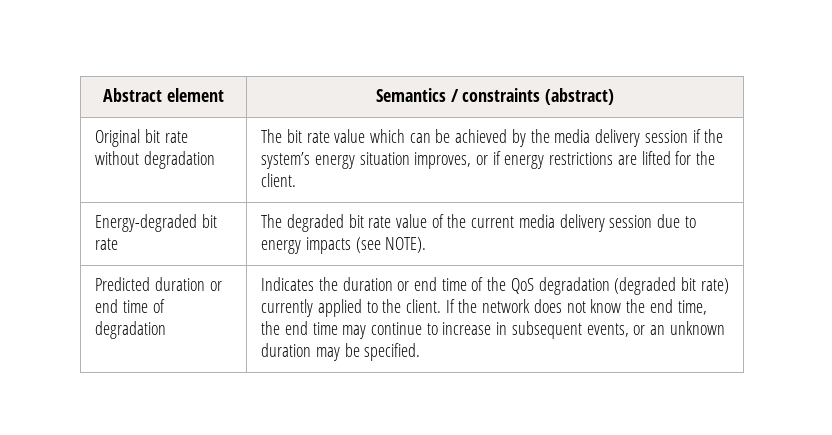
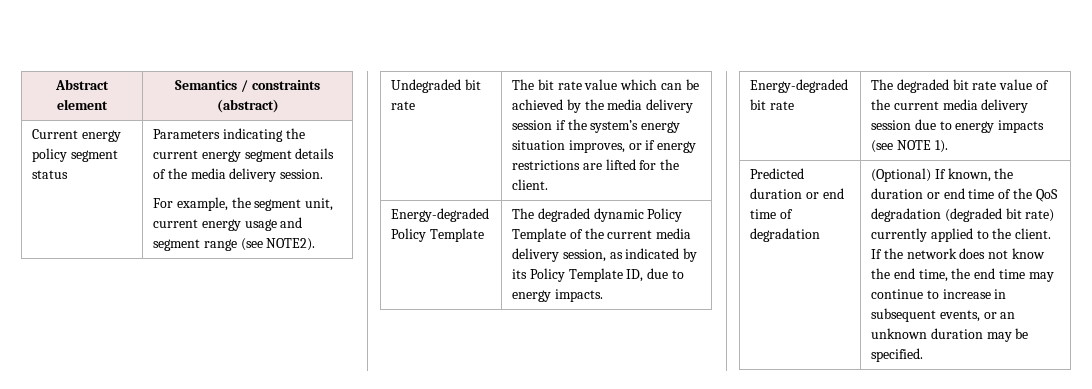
- Original bit rate without degradation | The bit rate value which can be achieved by the media delivery session if the system’s energy situation improves, or if energy restrictions are lifted for the client.
+ Current energy policy segment status | Parameters indicating the current energy segment details of the media delivery session.
+ For example, the segment unit, current energy usage and segment range (see NOTE2).
+ Undegraded bit rate | The bit rate value which can be achieved by the media delivery session if the system’s energy situation improves, or if energy restrictions are lifted for the client.
+ Energy-degraded Policy Template | The degraded dynamic Policy Template of the current media delivery session, as indicated by its Policy Template ID, due to energy impacts.
- Energy-degraded bit rate | The degraded bit rate value of the current media delivery session due to energy impacts (see NOTE).
+ Energy-degraded bit rate | The degraded bit rate value of the current media delivery session due to energy impacts (see NOTE 1).
- Indicates the duration or end time of the QoS degradation (degraded bit rate) currently applied to the client.
+ (Optional) If known, the duration or end time of the QoS degradation (degraded bit rate) currently applied to the client.

